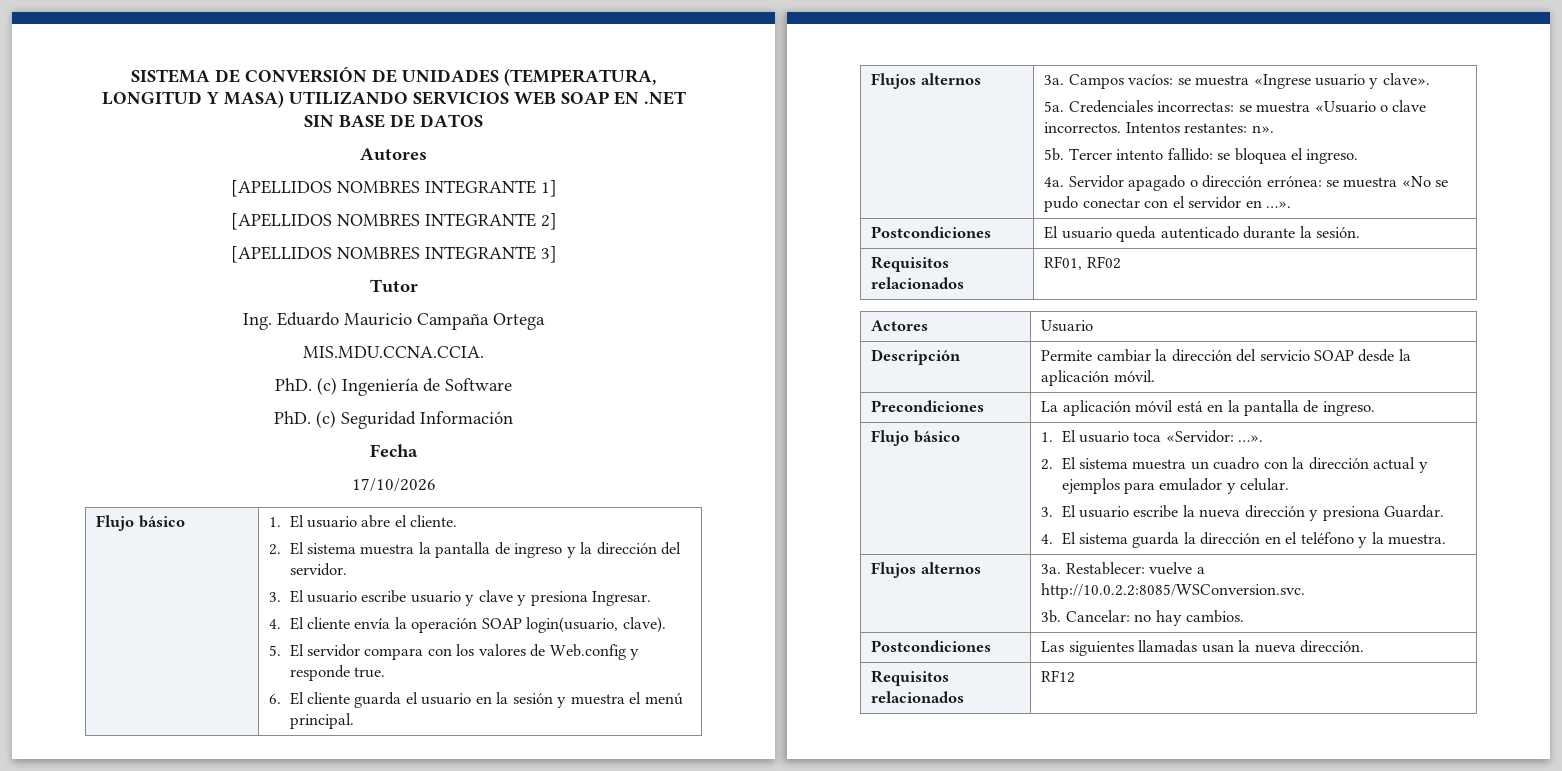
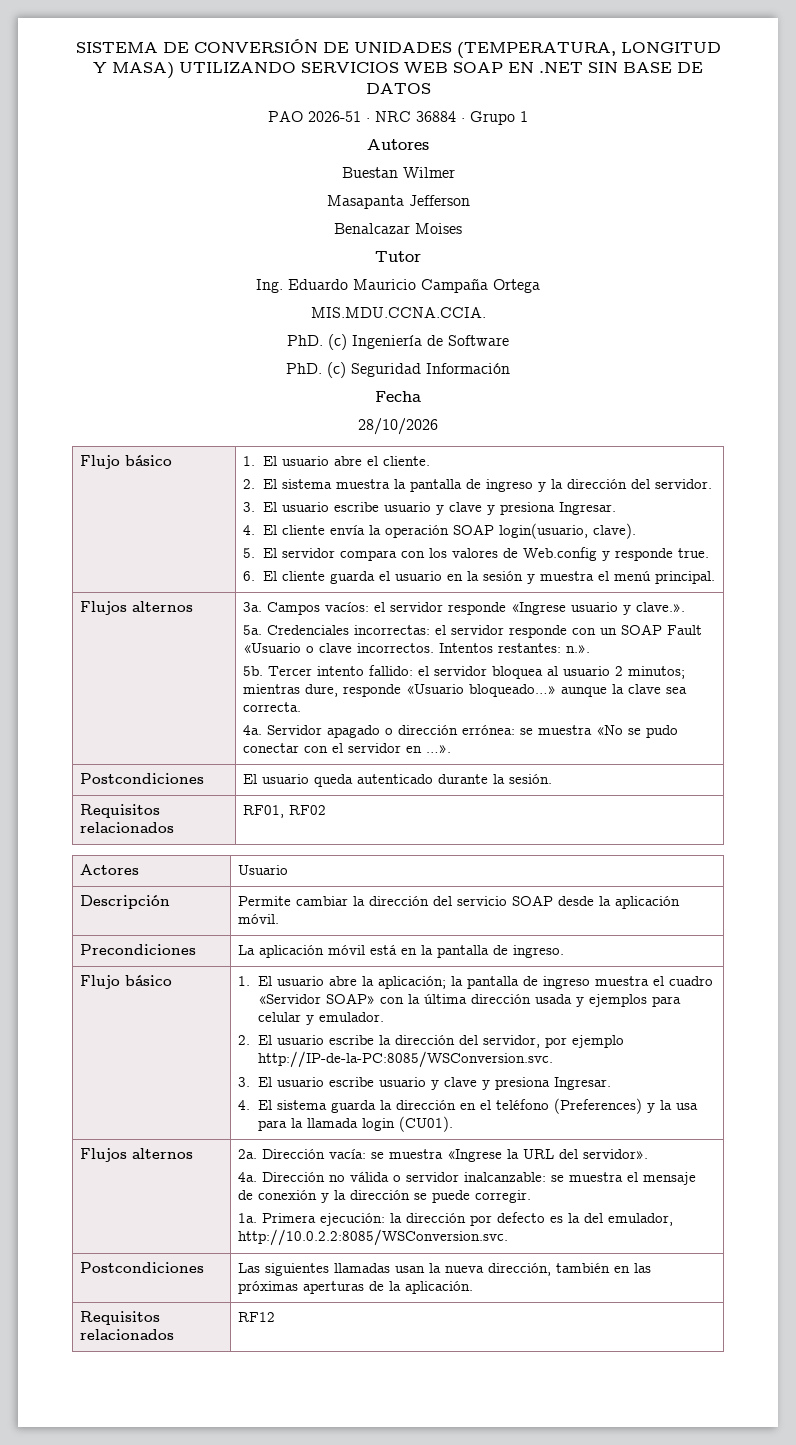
+ PAO 2026-51 · NRC 36884 · Grupo 1
  Autores
- [APELLIDOS NOMBRES INTEGRANTE 1]
- [APELLIDOS NOMBRES INTEGRANTE 2]
- [APELLIDOS NOMBRES INTEGRANTE 3]
+ Buestan Wilmer
+ Masapanta Jefferson
+ Benalcazar Moises
- 17/10/2026
+ 28/10/2026
- Campos vacíos: se muestra «Ingrese usuario y clave».
+ Campos vacíos: el servidor responde «Ingrese usuario y clave.».
- Credenciales incorrectas: se muestra «Usuario o clave incorrectos.
+ Credenciales incorrectas: el servidor responde con un SOAP Fault «Usuario o clave incorrectos.
- Intentos restantes: n».
+ Intentos restantes: n.».
- Tercer intento fallido: se bloquea el ingreso.
+ Tercer intento fallido: el servidor bloquea al usuario 2 minutos; mientras dure, responde «Usuario bloqueado…» aunque la clave sea correcta.
- 1. El usuario toca «Servidor: …».
- 2. El sistema muestra un cuadro con la dirección actual y ejemplos para emulador y celular.
- 3. El usuario escribe la nueva dirección y presiona Guardar.
+ 1. El usuario abre la aplicación; la pantalla de ingreso muestra el cuadro «Servidor SOAP» con la última dirección usada y ejemplos para celular y emulador.
+ 2. El usuario escribe la dirección del servidor, por ejemplo http://IP-de-la-PC:8085/WSConversion.svc.
+ 3. El usuario escribe usuario y clave y presiona Ingresar.
- 4. El sistema guarda la dirección en el teléfono y la muestra.
- Flujos alternos | 3a. Restablecer: vuelve a http://10.0.2.2:8085/WSConversion.svc.
- 3b. Cancelar: no hay cambios.
+ 4. El sistema guarda la dirección en el teléfono (Preferences) y la usa para la llamada login (CU01).
+ Flujos alternos | 2a. Dirección vacía: se muestra «Ingrese la URL del servidor».
+ 4a. Dirección no válida o servidor inalcanzable: se muestra el mensaje de conexión y la dirección se puede corregir.
+ 1a. Primera ejecución: la dirección por defecto es la del emulador, http://10.0.2.2:8085/WSConversion.svc.
- Postcondiciones | Las siguientes llamadas usan la nueva dirección.
+ Postcondiciones | Las siguientes llamadas usan la nueva dirección, también en las próximas aperturas de la aplicación.

